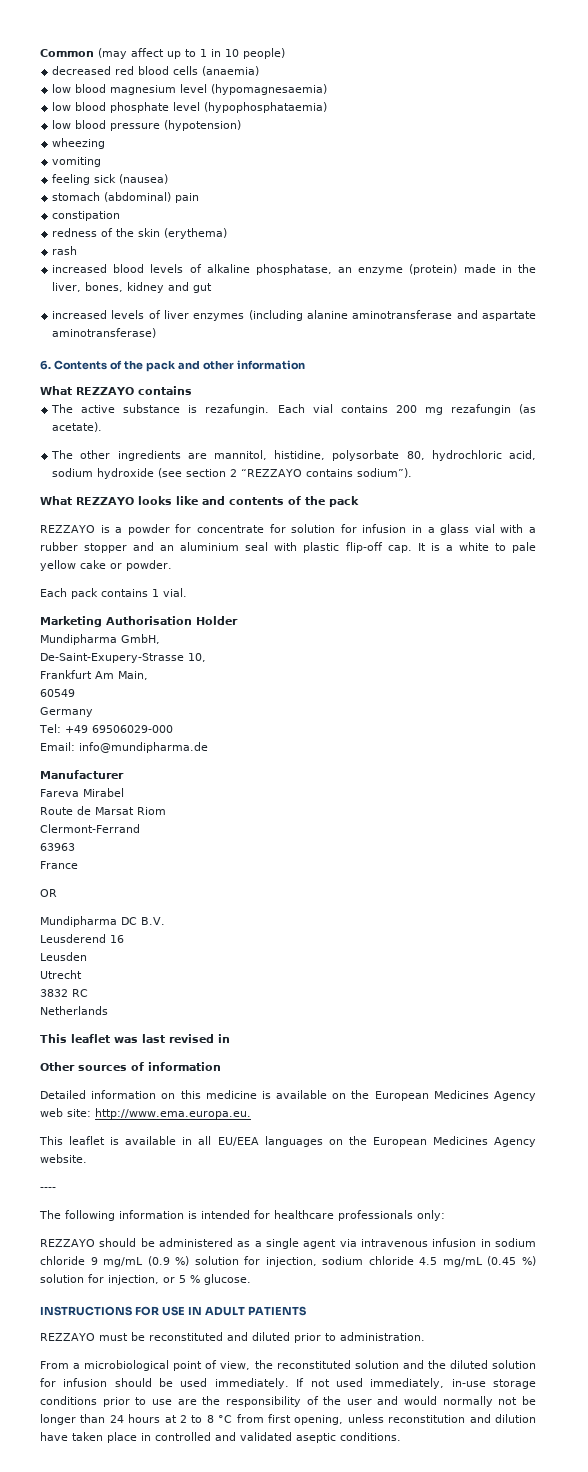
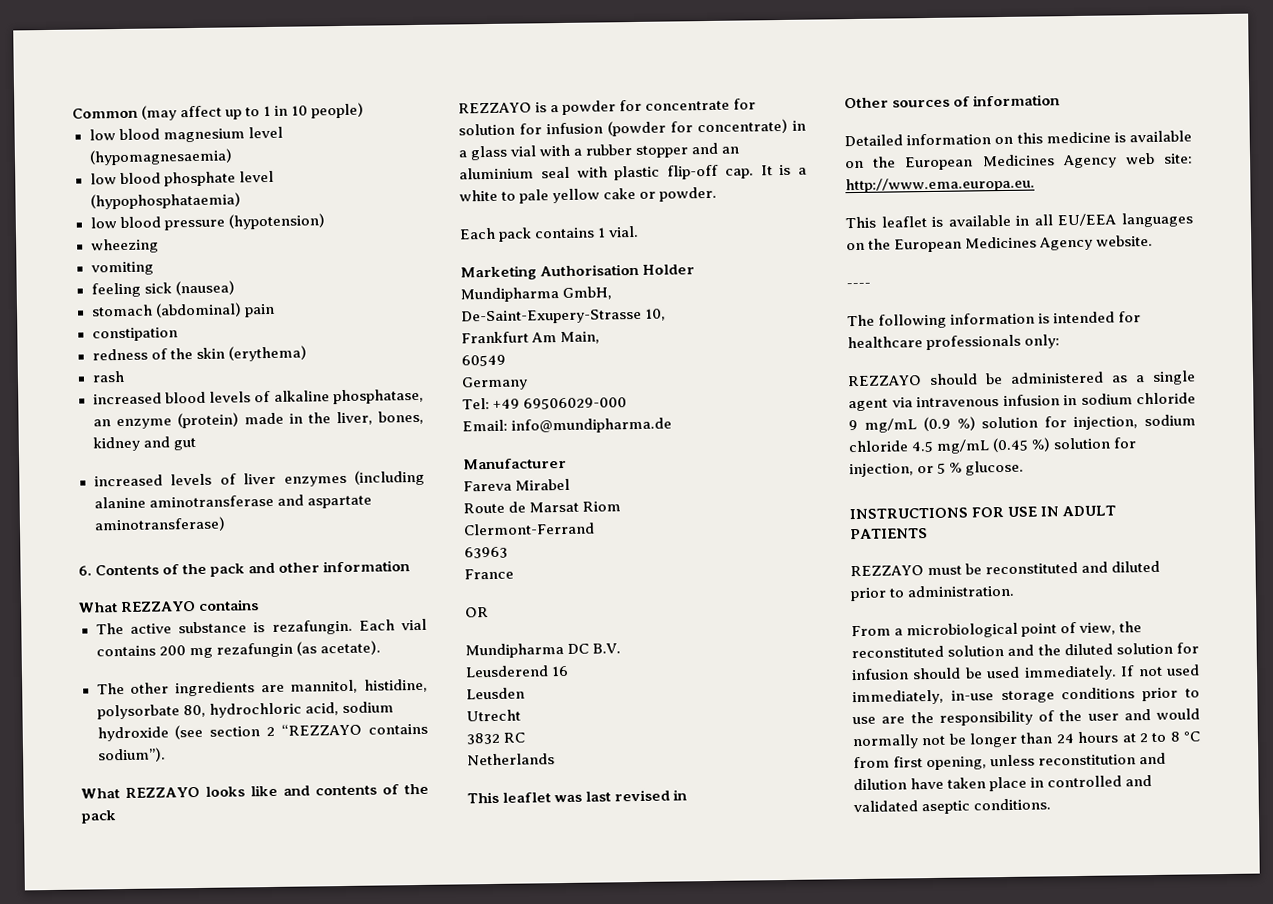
- decreased red blood cells (anaemia)
- REZZAYO is a powder for concentrate for solution for infusion in a glass vial with a rubber stopper and an aluminium seal with plastic flip-off cap.
+ REZZAYO is a powder for concentrate for solution for infusion (powder for concentrate) in a glass vial with a rubber stopper and an aluminium seal with plastic flip-off cap.

